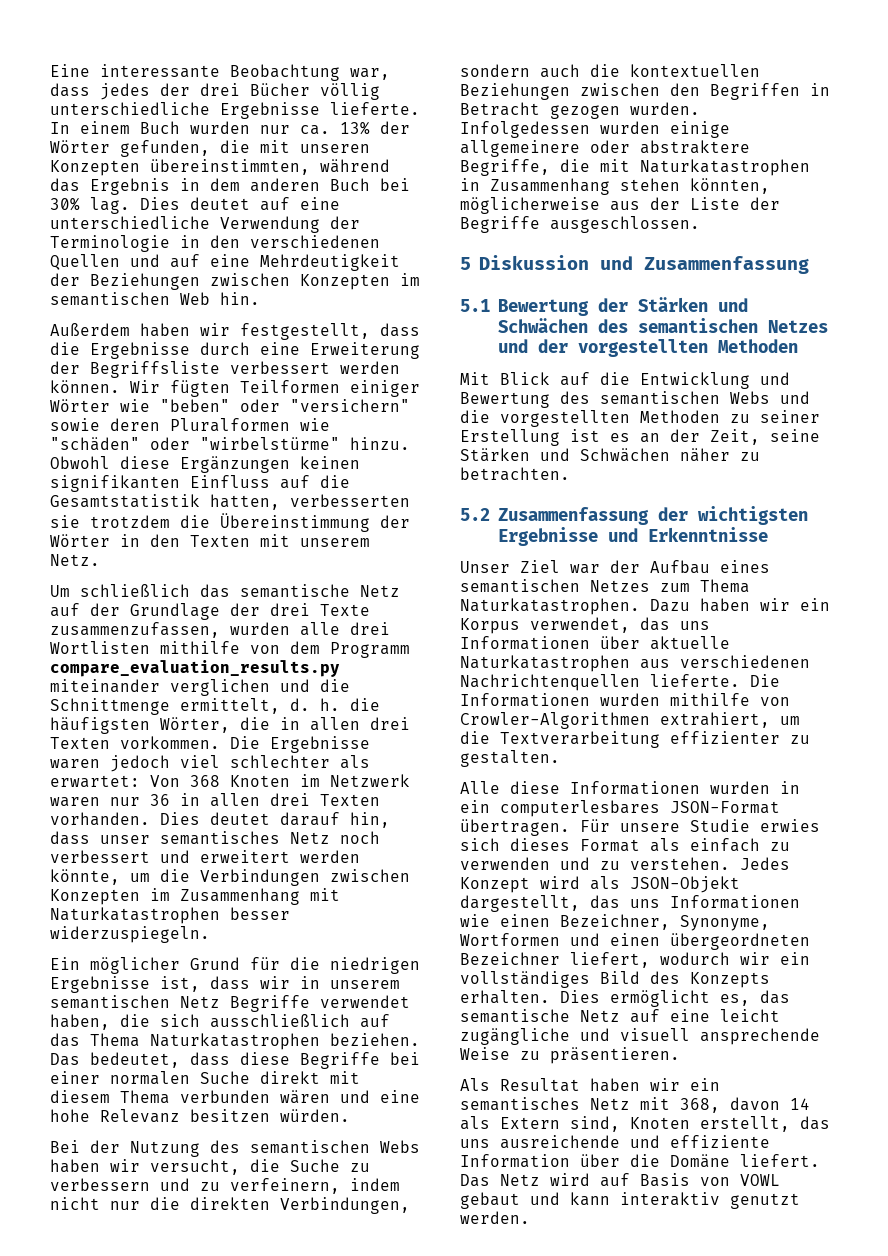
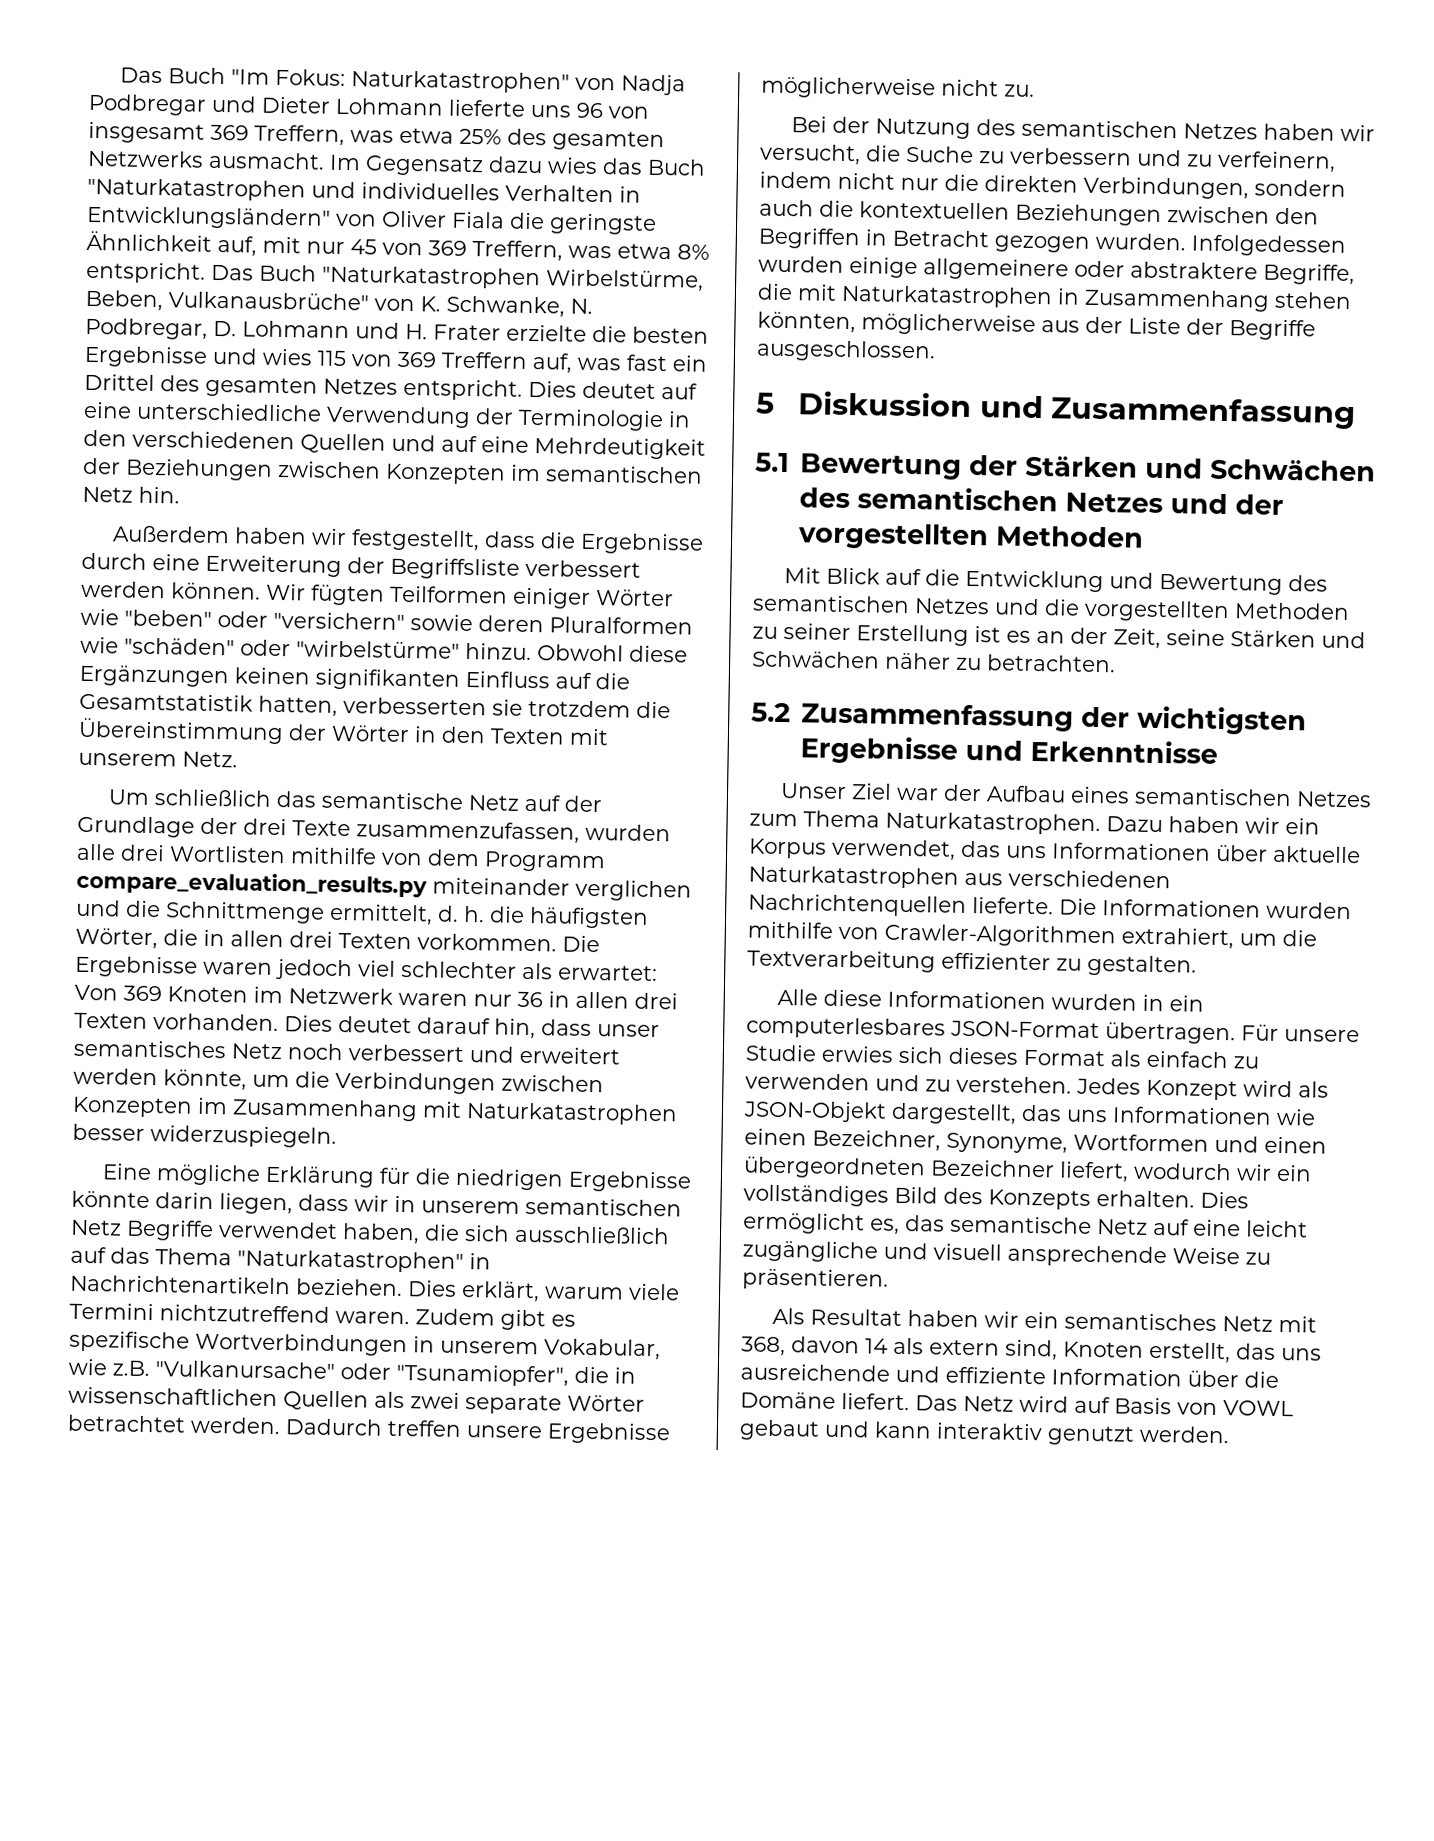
- Eine interessante Beobachtung war, dass jedes der drei Bücher völlig unterschiedliche Ergebnisse lieferte. In einem Buch wurden nur ca. 13% der Wörter gefunden, die mit unseren Konzepten übereinstimmten, während das Ergebnis in dem anderen Buch bei 30% lag.
+ Das Buch "Im Fokus: Naturkatastrophen" von Nadja Podbregar und Dieter Lohmann lieferte uns 96 von insgesamt 369 Treffern, was etwa 25% des gesamten Netzwerks ausmacht. Im Gegensatz dazu wies das Buch "Naturkatastrophen und individuelles Verhalten in Entwicklungsländern" von Oliver Fiala die geringste Ähnlichkeit auf, mit nur 45 von 369 Treffern, was etwa 8% entspricht. Das Buch "Naturkatastrophen Wirbelstürme, Beben, Vulkanausbrüche" von K. Schwanke, N. Podbregar, D. Lohmann und H. Frater erzielte die besten Ergebnisse und wies 115 von 369 Treffern auf, was fast ein Drittel des gesamten Netzes entspricht.
- Dies deutet auf eine unterschiedliche Verwendung der Terminologie in den verschiedenen Quellen und auf eine Mehrdeutigkeit der Beziehungen zwischen Konzepten im semantischen Web hin.
+ Dies deutet auf eine unterschiedliche Verwendung der Terminologie in den verschiedenen Quellen und auf eine Mehrdeutigkeit der Beziehungen zwischen Konzepten im semantischen Netz hin.
- Die Ergebnisse waren jedoch viel schlechter als erwartet: Von 368 Knoten im Netzwerk waren nur 36 in allen drei Texten vorhanden.
+ Die Ergebnisse waren jedoch viel schlechter als erwartet: Von 369 Knoten im Netzwerk waren nur 36 in allen drei Texten vorhanden.
- Ein möglicher Grund für die niedrigen Ergebnisse ist, dass wir in unserem semantischen Netz Begriffe verwendet haben, die sich ausschließlich auf das Thema Naturkatastrophen beziehen. Das bedeutet, dass diese Begriffe bei einer normalen Suche direkt mit diesem Thema verbunden wären und eine hohe Relevanz besitzen würden.
+ Eine mögliche Erklärung für die niedrigen Ergebnisse könnte darin liegen, dass wir in unserem semantischen Netz Begriffe verwendet haben, die sich ausschließlich auf das Thema "Naturkatastrophen" in Nachrichtenartikeln beziehen. Dies erklärt, warum viele Termini nichtzutreffend waren. Zudem gibt es spezifische Wortverbindungen in unserem Vokabular, wie z.B. "Vulkanursache" oder "Tsunamiopfer", die in wissenschaftlichen Quellen als zwei separate Wörter betrachtet werden. Dadurch treffen unsere Ergebnisse möglicherweise nicht zu.
- Bei der Nutzung des semantischen Webs haben wir versucht, die Suche zu verbessern und zu verfeinern, indem nicht nur die direkten Verbindungen, sondern auch die kontextuellen Beziehungen zwischen den Begriffen in Betracht gezogen wurden.
+ Bei der Nutzung des semantischen Netzes haben wir versucht, die Suche zu verbessern und zu verfeinern, indem nicht nur die direkten Verbindungen, sondern auch die kontextuellen Beziehungen zwischen den Begriffen in Betracht gezogen wurden.
- Mit Blick auf die Entwicklung und Bewertung des semantischen Webs und die vorgestellten Methoden zu seiner Erstellung ist es an der Zeit, seine Stärken und Schwächen näher zu betrachten.
+ Mit Blick auf die Entwicklung und Bewertung des semantischen Netzes und die vorgestellten Methoden zu seiner Erstellung ist es an der Zeit, seine Stärken und Schwächen näher zu betrachten.
- Die Informationen wurden mithilfe von Crowler-Algorithmen extrahiert, um die Textverarbeitung effizienter zu gestalten.
+ Die Informationen wurden mithilfe von Crawler-Algorithmen extrahiert, um die Textverarbeitung effizienter zu gestalten.
- Als Resultat haben wir ein semantisches Netz mit 368, davon 14 als Extern sind, Knoten erstellt, das uns ausreichende und effiziente Information über die Domäne liefert.
+ Als Resultat haben wir ein semantisches Netz mit 368, davon 14 als extern sind, Knoten erstellt, das uns ausreichende und effiziente Information über die Domäne liefert.

